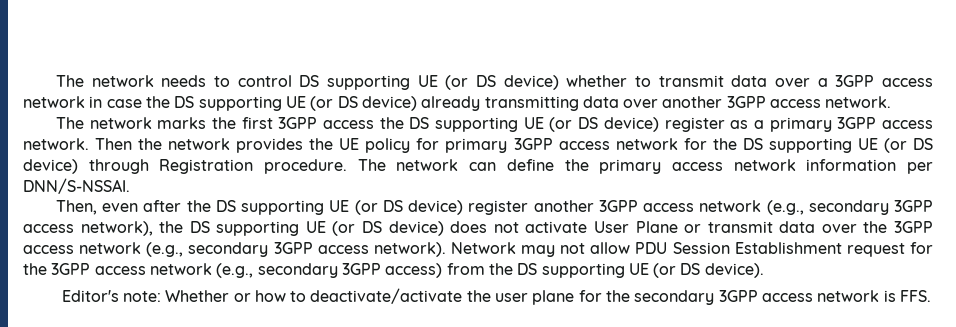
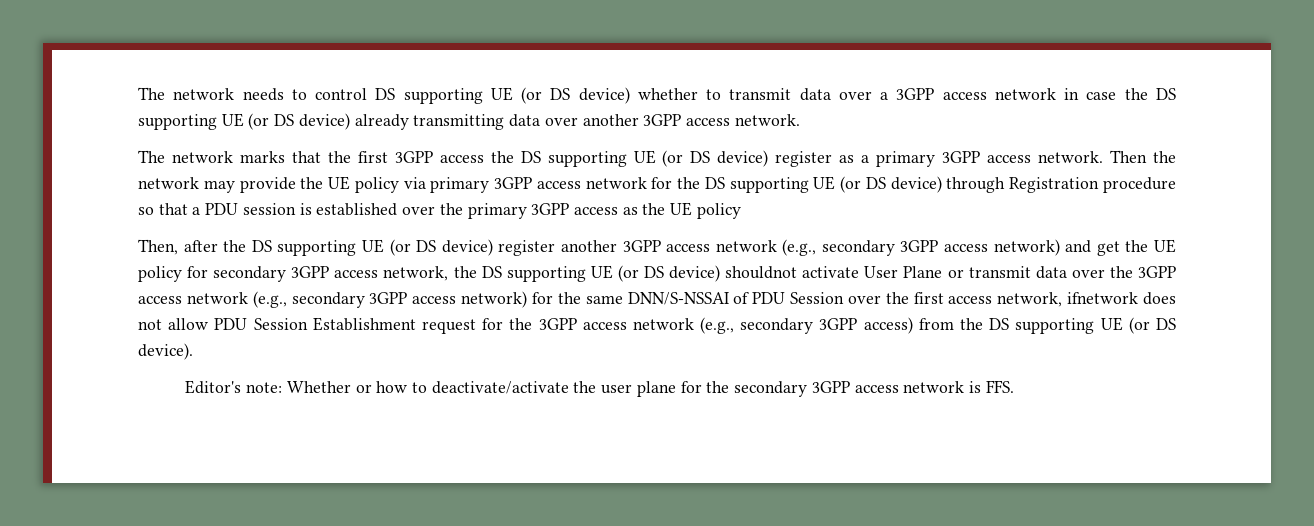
- The network marks the first 3GPP access the DS supporting UE (or DS device) register as a primary 3GPP access network.
+ The network marks that the first 3GPP access the DS supporting UE (or DS device) register as a primary 3GPP access network.
- Then the network provides the UE policy for primary 3GPP access network for the DS supporting UE (or DS device) through Registration procedure. The network can define the primary access network information per DNN/S-NSSAI.
+ Then the network may provide the UE policy via primary 3GPP access network for the DS supporting UE (or DS device) through Registration procedure so that a PDU session is established over the primary 3GPP access as the UE policy
- Then, even after the DS supporting UE (or DS device) register another 3GPP access network (e.g., secondary 3GPP access network), the DS supporting UE (or DS device) does not activate User Plane or transmit data over the 3GPP access network (e.g., secondary 3GPP access network). Network may not allow PDU Session Establishment request for the 3GPP access network (e.g., secondary 3GPP access) from the DS supporting UE (or DS device).
+ Then, after the DS supporting UE (or DS device) register another 3GPP access network (e.g., secondary 3GPP access network) and get the UE policy for secondary 3GPP access network, the DS supporting UE (or DS device) shouldnot activate User Plane or transmit data over the 3GPP access network (e.g., secondary 3GPP access network) for the same DNN/S-NSSAI of PDU Session over the first access network, ifnetwork does not allow PDU Session Establishment request for the 3GPP access network (e.g., secondary 3GPP access) from the DS supporting UE (or DS device).

